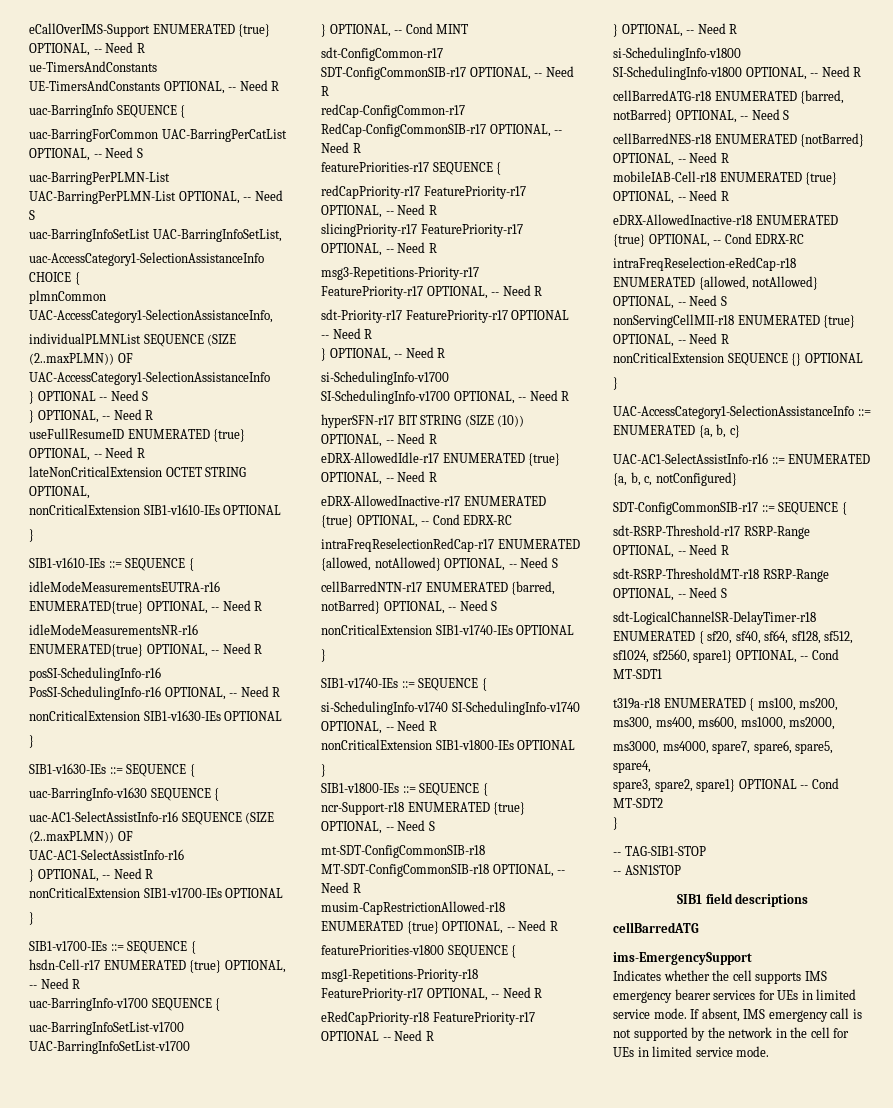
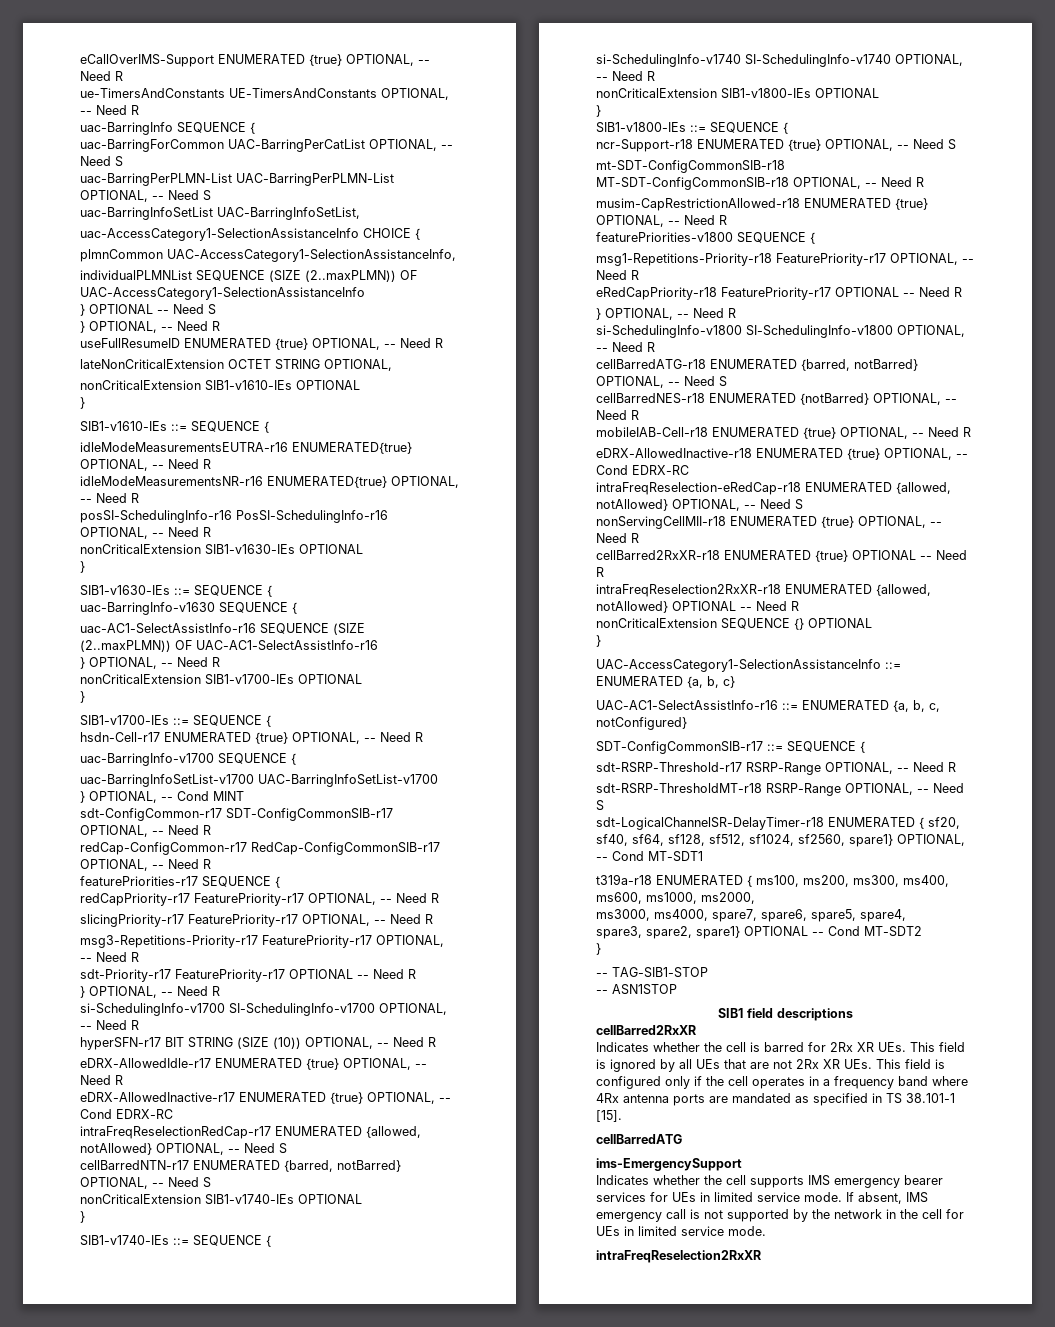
+ cellBarred2RxXR-r18 ENUMERATED {true} OPTIONAL -- Need R
+ intraFreqReselection2RxXR-r18 ENUMERATED {allowed, notAllowed} OPTIONAL -- Need R
+ cellBarred2RxXR
+ Indicates whether the cell is barred for 2Rx XR UEs. This field is ignored by all UEs that are not 2Rx XR UEs. This field is configured only if the cell operates in a frequency band where 4Rx antenna ports are mandated as specified in TS 38.101-1 [15].
+ intraFreqReselection2RxXR

